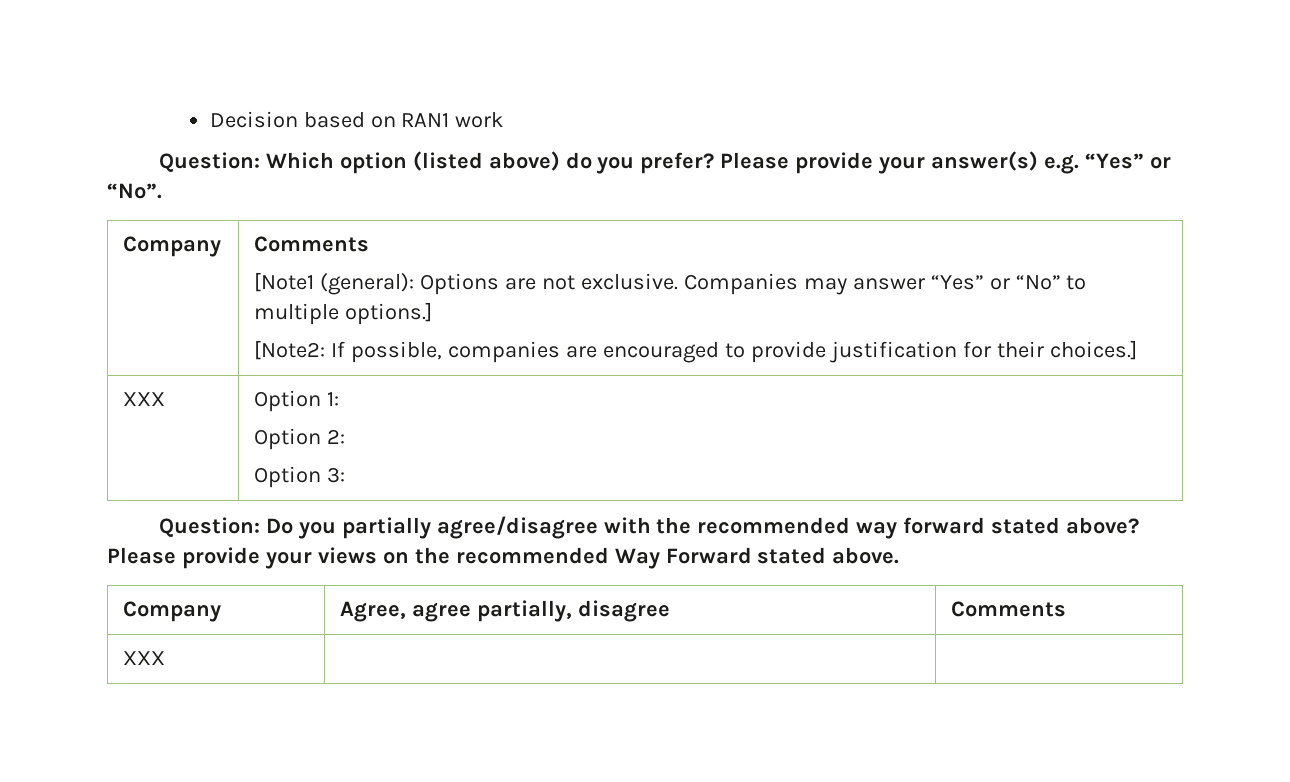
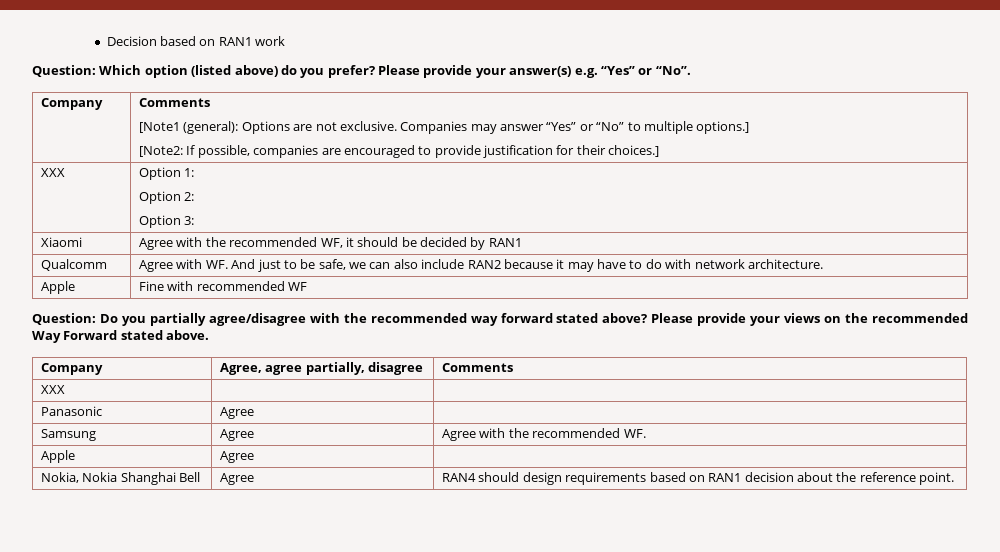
+ Xiaomi | Agree with the recommended WF, it should be decided by RAN1
+ Qualcomm | Agree with WF. And just to be safe, we can also include RAN2 because it may have to do with network architecture.
+ Apple | Fine with recommended WF
+ Panasonic | Agree |
+ Samsung | Agree | Agree with the recommended WF.
+ Apple | Agree |
+ Nokia, Nokia Shanghai Bell | Agree | RAN4 should design requirements based on RAN1 decision about the reference point.

